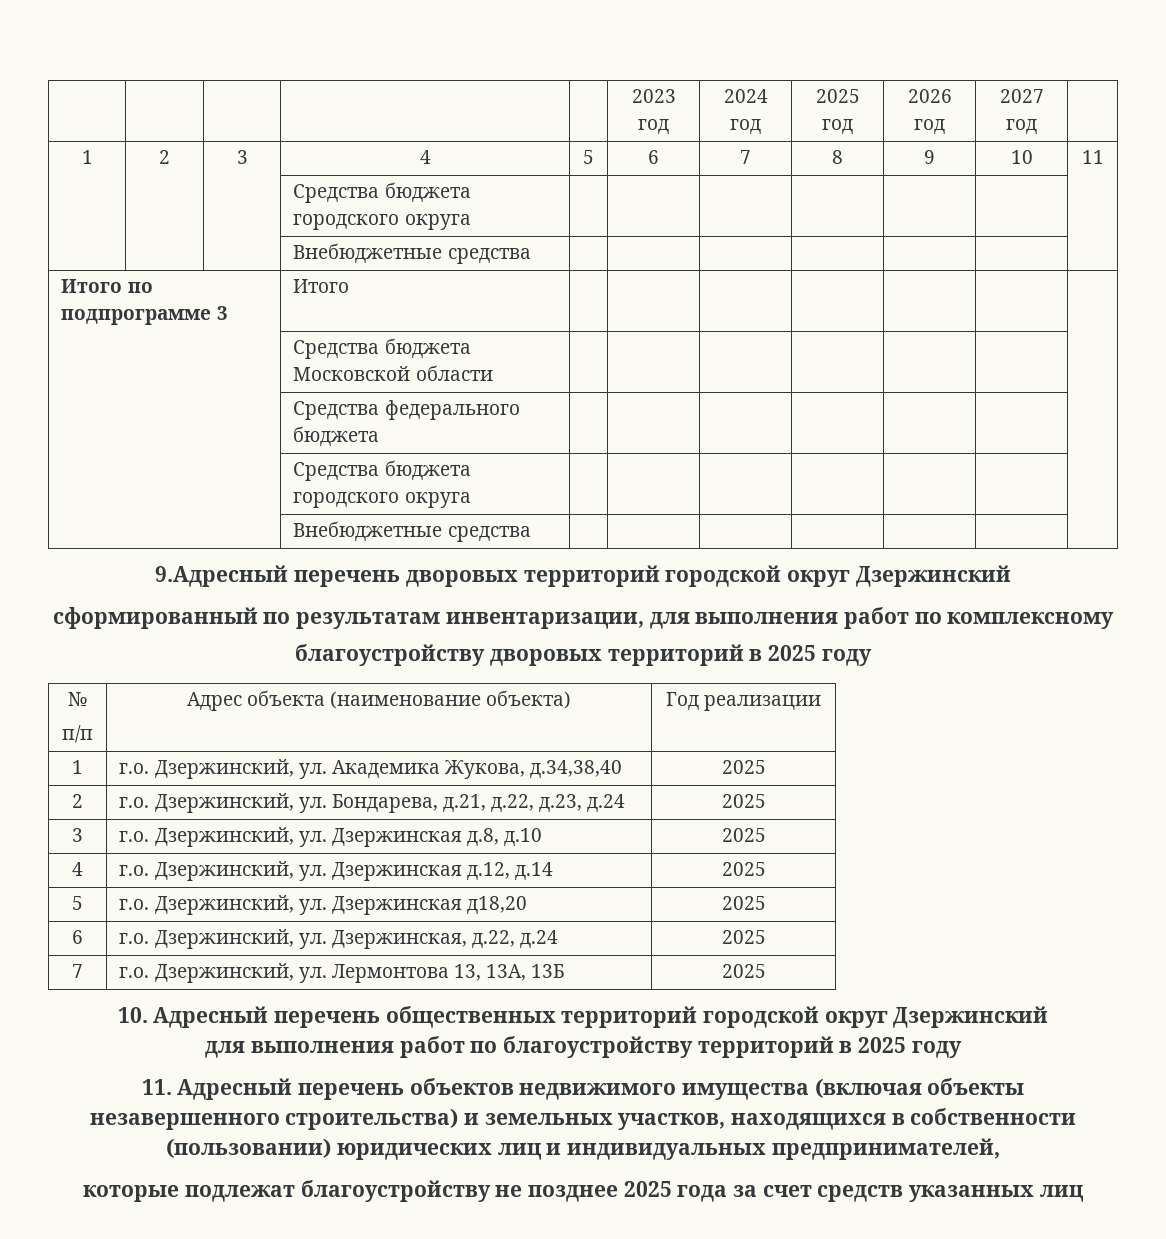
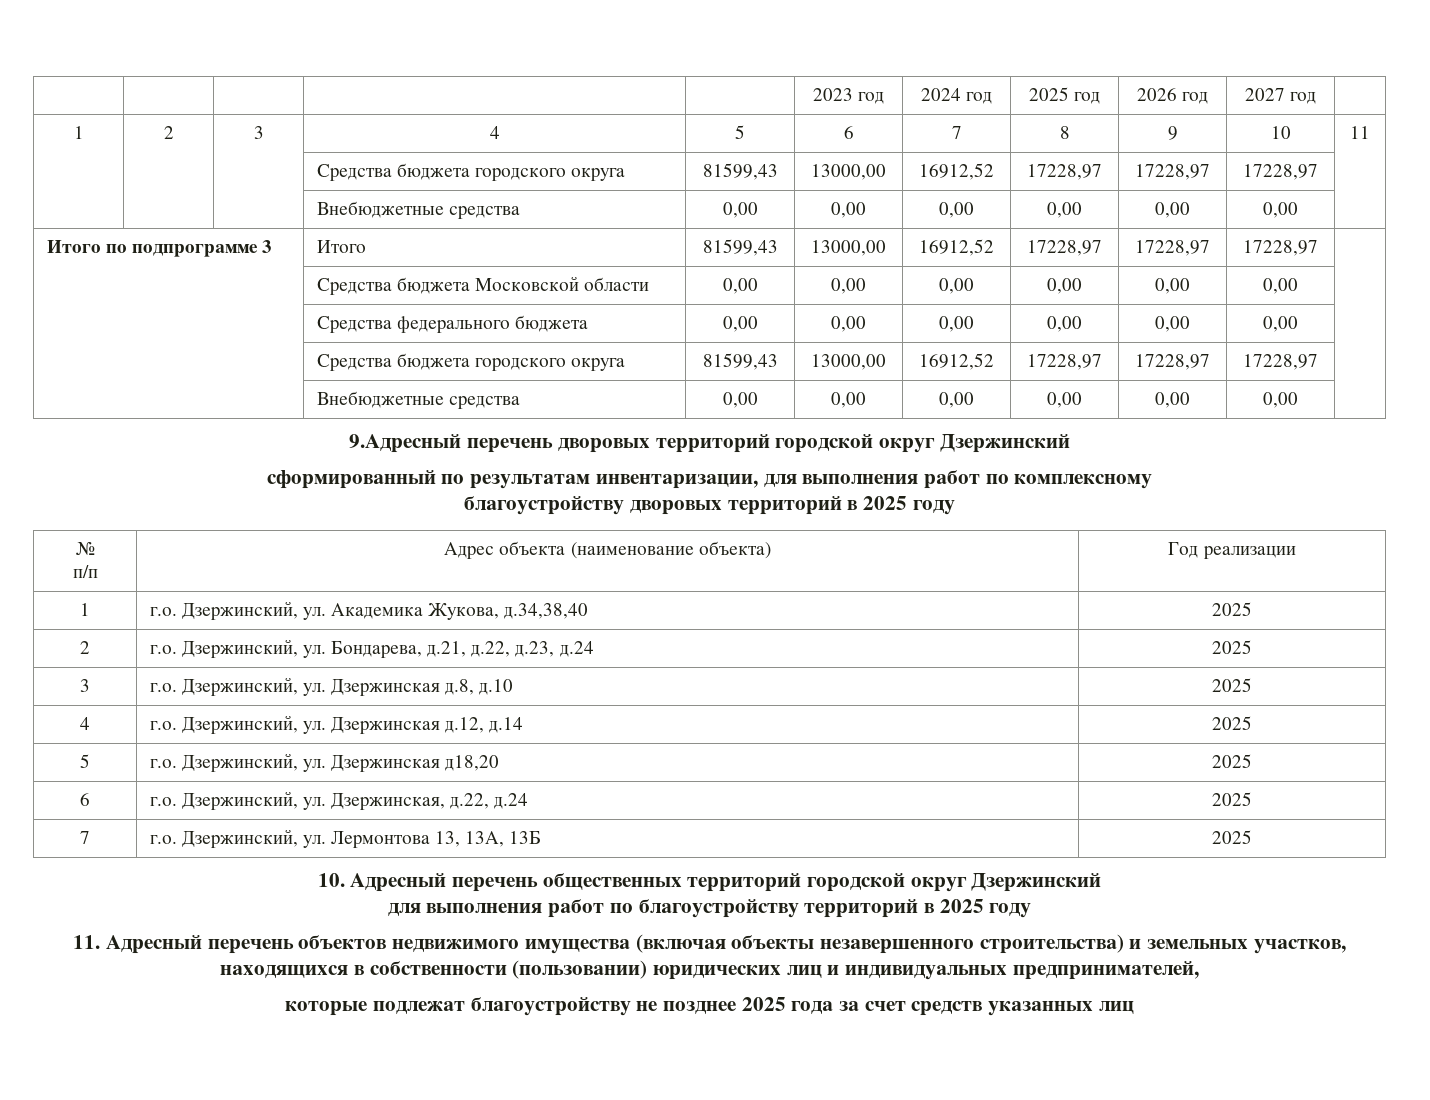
- | | | Средства бюджета городского округа | | | | | | |
- | | | Внебюджетные средства | | | | | | |
+ | | | Средства бюджета городского округа | 81599,43 | 13000,00 | 16912,52 | 17228,97 | 17228,97 | 17228,97 |
+ | | | Внебюджетные средства | 0,00 | 0,00 | 0,00 | 0,00 | 0,00 | 0,00 |
- Итого по подпрограмме 3 | Итого | | | | | | |
- | Средства бюджета Московской области | | | | | | |
- | Средства федерального бюджета | | | | | | |
- | Средства бюджета городского округа | | | | | | |
- | Внебюджетные средства | | | | | | |
+ Итого по подпрограмме 3 | Итого | 81599,43 | 13000,00 | 16912,52 | 17228,97 | 17228,97 | 17228,97 |
+ | Средства бюджета Московской области | 0,00 | 0,00 | 0,00 | 0,00 | 0,00 | 0,00 |
+ | Средства федерального бюджета | 0,00 | 0,00 | 0,00 | 0,00 | 0,00 | 0,00 |
+ | Средства бюджета городского округа | 81599,43 | 13000,00 | 16912,52 | 17228,97 | 17228,97 | 17228,97 |
+ | Внебюджетные средства | 0,00 | 0,00 | 0,00 | 0,00 | 0,00 | 0,00 |

